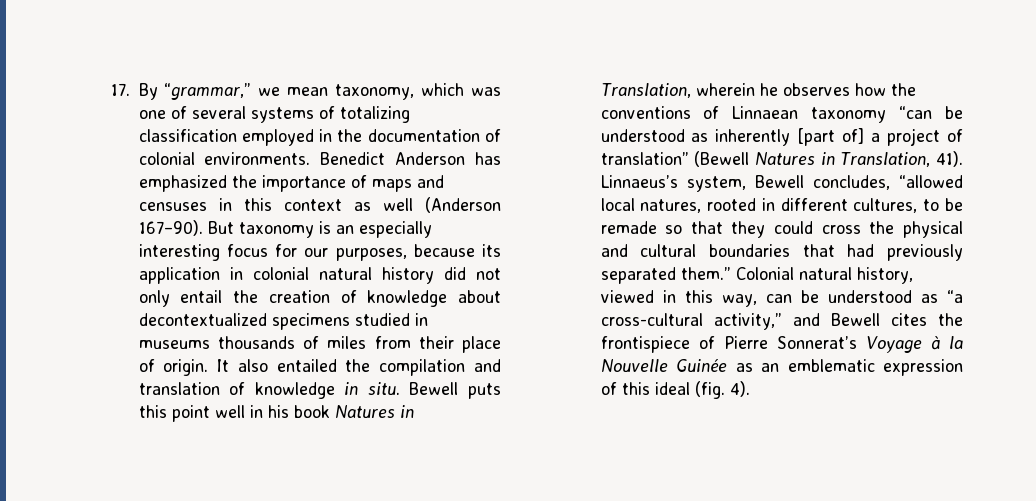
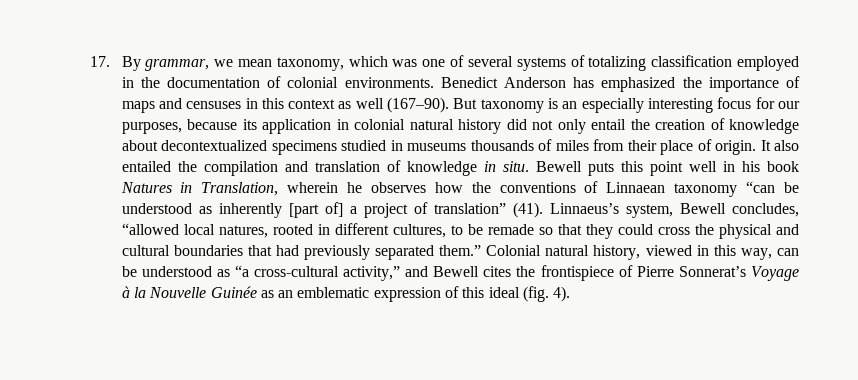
- 17. By “grammar,” we mean taxonomy, which was one of several systems of totalizing classification employed in the documentation of colonial environments.
+ 17. By grammar, we mean taxonomy, which was one of several systems of totalizing classification employed in the documentation of colonial environments.
- Benedict Anderson has emphasized the importance of maps and censuses in this context as well (Anderson 167–90).
+ Benedict Anderson has emphasized the importance of maps and censuses in this context as well (167–90).
- Bewell puts this point well in his book Natures in Translation, wherein he observes how the conventions of Linnaean taxonomy “can be understood as inherently [part of] a project of translation” (Bewell Natures in Translation, 41).
+ Bewell puts this point well in his book Natures in Translation, wherein he observes how the conventions of Linnaean taxonomy “can be understood as inherently [part of] a project of translation” (41).

